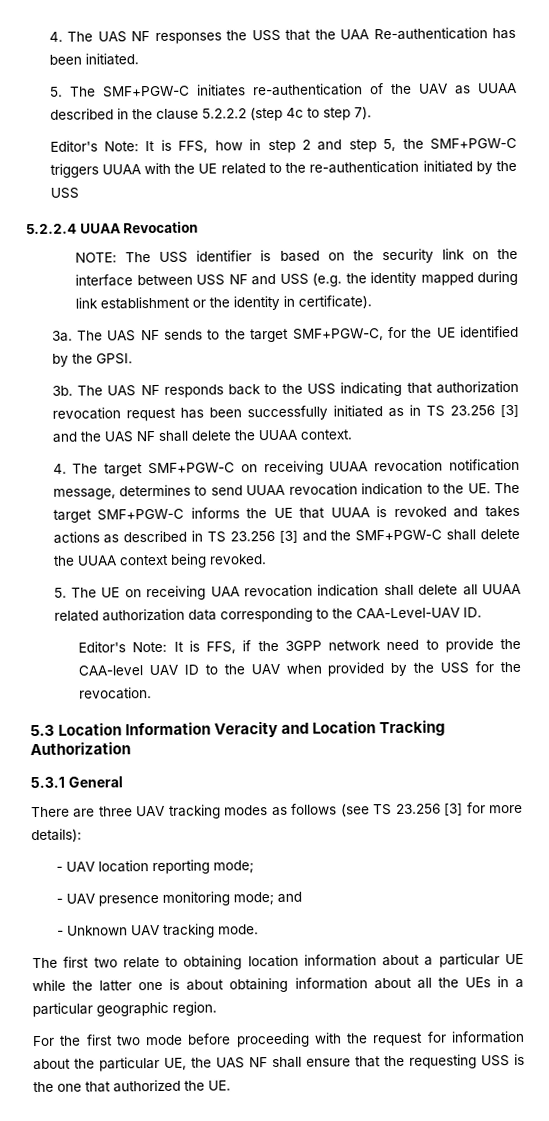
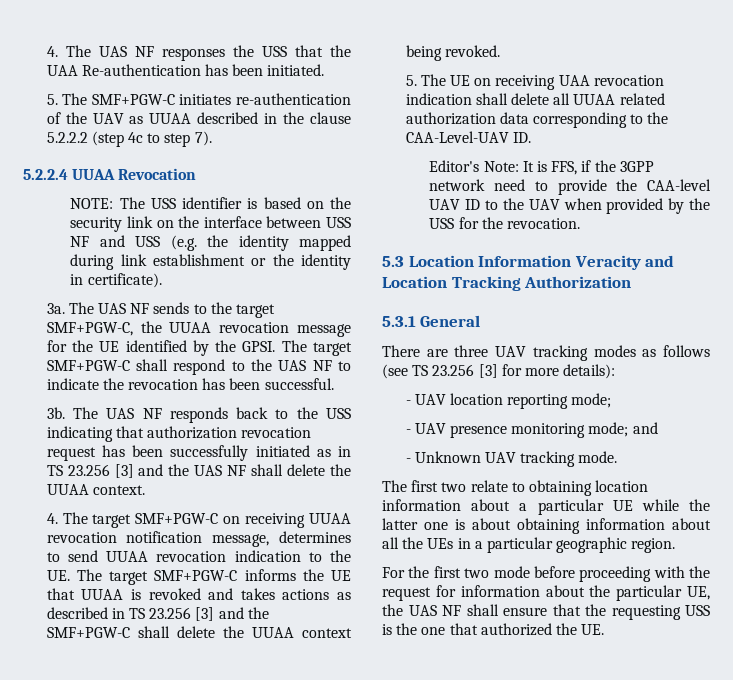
- Editor's Note: It is FFS, how in step 2 and step 5, the SMF+PGW-C triggers UUAA with the UE related to the re-authentication initiated by the USS
- The UAS NF sends to the target SMF+PGW-C, for the UE identified by the GPSI.
+ The UAS NF sends to the target SMF+PGW-C, the UUAA revocation message for the UE identified by the GPSI. The target SMF+PGW-C shall respond to the UAS NF to indicate the revocation has been successful.

